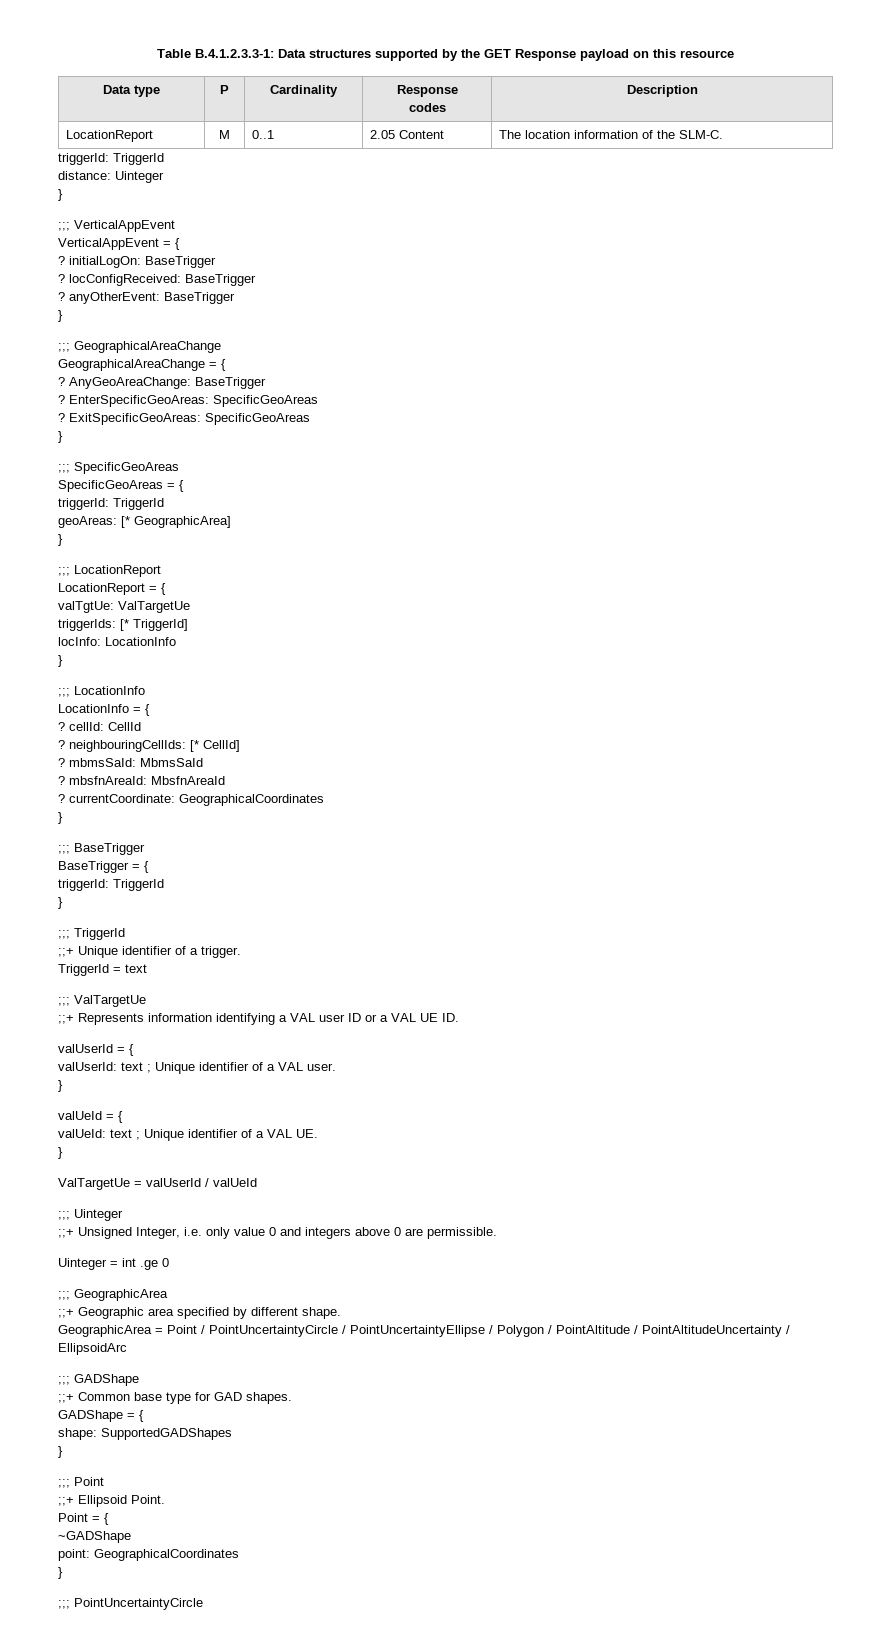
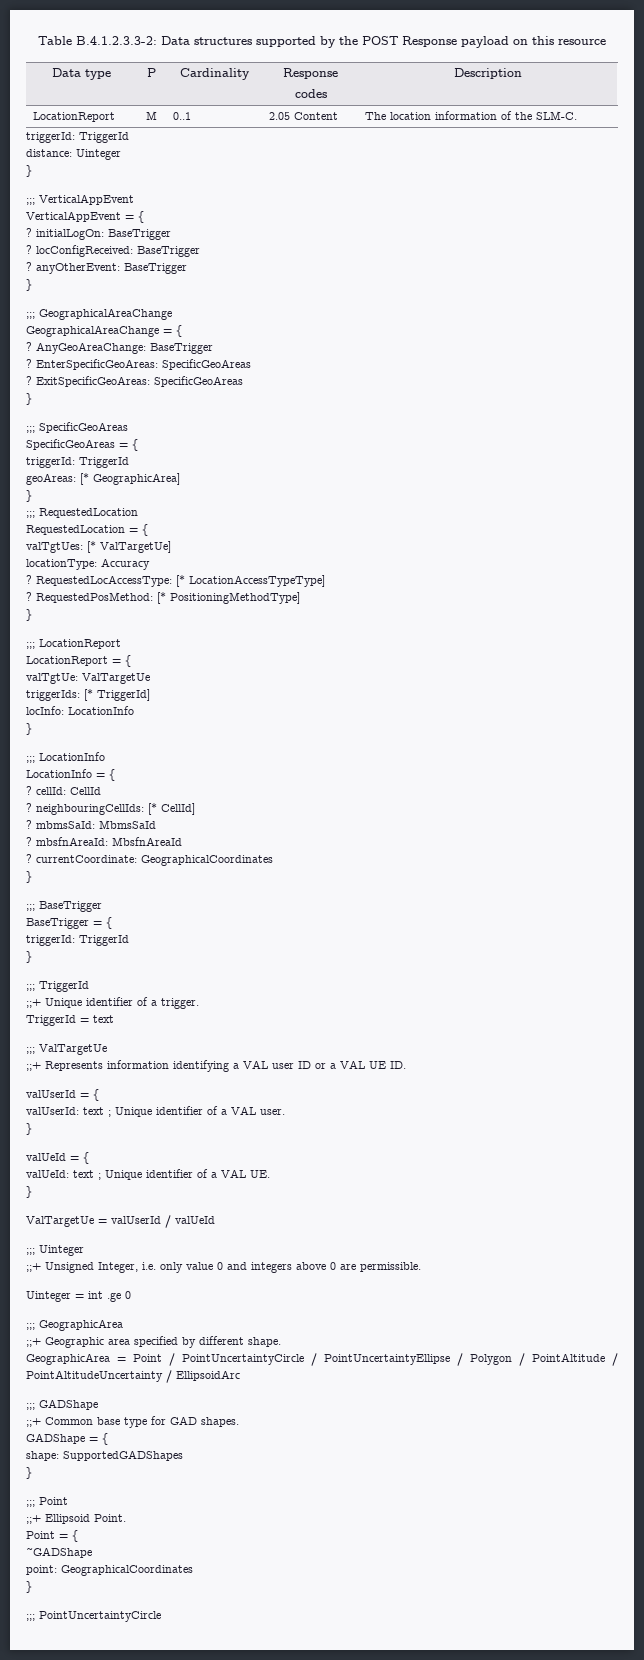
- Table B.4.1.2.3.3-1: Data structures supported by the GET Response payload on this resource
+ Table B.4.1.2.3.3-2: Data structures supported by the POST Response payload on this resource
+ ;;; RequestedLocation
+ RequestedLocation = {
+ valTgtUes: [* ValTargetUe]
+ locationType: Accuracy
+ ? RequestedLocAccessType: [* LocationAccessTypeType]
+ ? RequestedPosMethod: [* PositioningMethodType]
+ }

